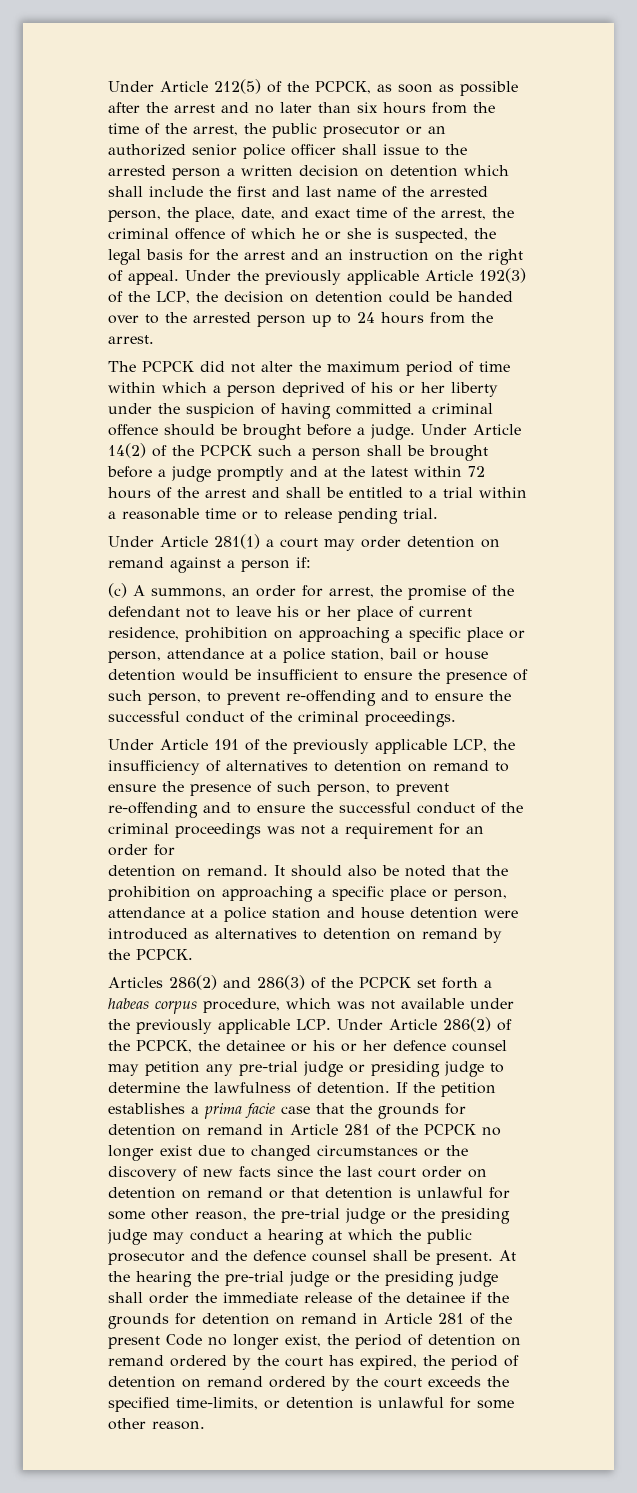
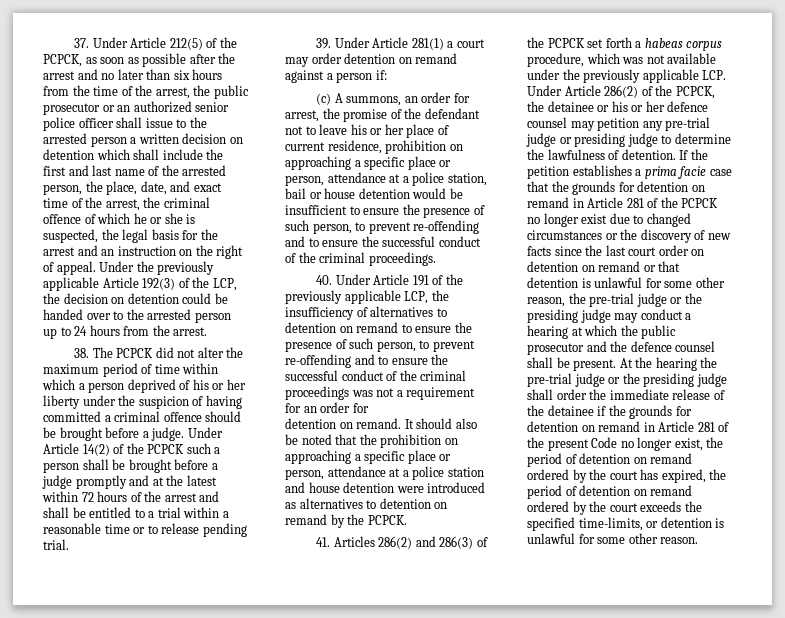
- Under Article 212(5) of the PCPCK, as soon as possible after the arrest and no later than six hours from the time of the arrest, the public prosecutor or an authorized senior police officer shall issue to the arrested person a written decision on detention which shall include the first and last name of the arrested person, the place, date, and exact time of the arrest, the criminal offence of which he or she is suspected, the legal basis for the arrest and an instruction on the right of appeal.
+ 37. Under Article 212(5) of the PCPCK, as soon as possible after the arrest and no later than six hours from the time of the arrest, the public prosecutor or an authorized senior police officer shall issue to the arrested person a written decision on detention which shall include the first and last name of the arrested person, the place, date, and exact time of the arrest, the criminal offence of which he or she is suspected, the legal basis for the arrest and an instruction on the right of appeal.
- The PCPCK did not alter the maximum period of time within which a person deprived of his or her liberty under the suspicion of having committed a criminal offence should be brought before a judge.
+ 38. The PCPCK did not alter the maximum period of time within which a person deprived of his or her liberty under the suspicion of having committed a criminal offence should be brought before a judge.
- Under Article 281(1) a court may order detention on remand against a person if:
+ 39. Under Article 281(1) a court may order detention on remand against a person if:
- Under Article 191 of the previously applicable LCP, the insufficiency of alternatives to detention on remand to ensure the presence of such person, to prevent re-offending and to ensure the successful conduct of the criminal proceedings was not a requirement for an order for
+ 40. Under Article 191 of the previously applicable LCP, the insufficiency of alternatives to detention on remand to ensure the presence of such person, to prevent re-offending and to ensure the successful conduct of the criminal proceedings was not a requirement for an order for
- Articles 286(2) and 286(3) of the PCPCK set forth a habeas corpus procedure, which was not available under the previously applicable LCP. Under Article 286(2) of the PCPCK, the detainee or his or her defence counsel may petition any pre-trial judge or presiding judge to determine the lawfulness of detention.
+ 41. Articles 286(2) and 286(3) of the PCPCK set forth a habeas corpus procedure, which was not available under the previously applicable LCP. Under Article 286(2) of the PCPCK, the detainee or his or her defence counsel may petition any pre-trial judge or presiding judge to determine the lawfulness of detention.

